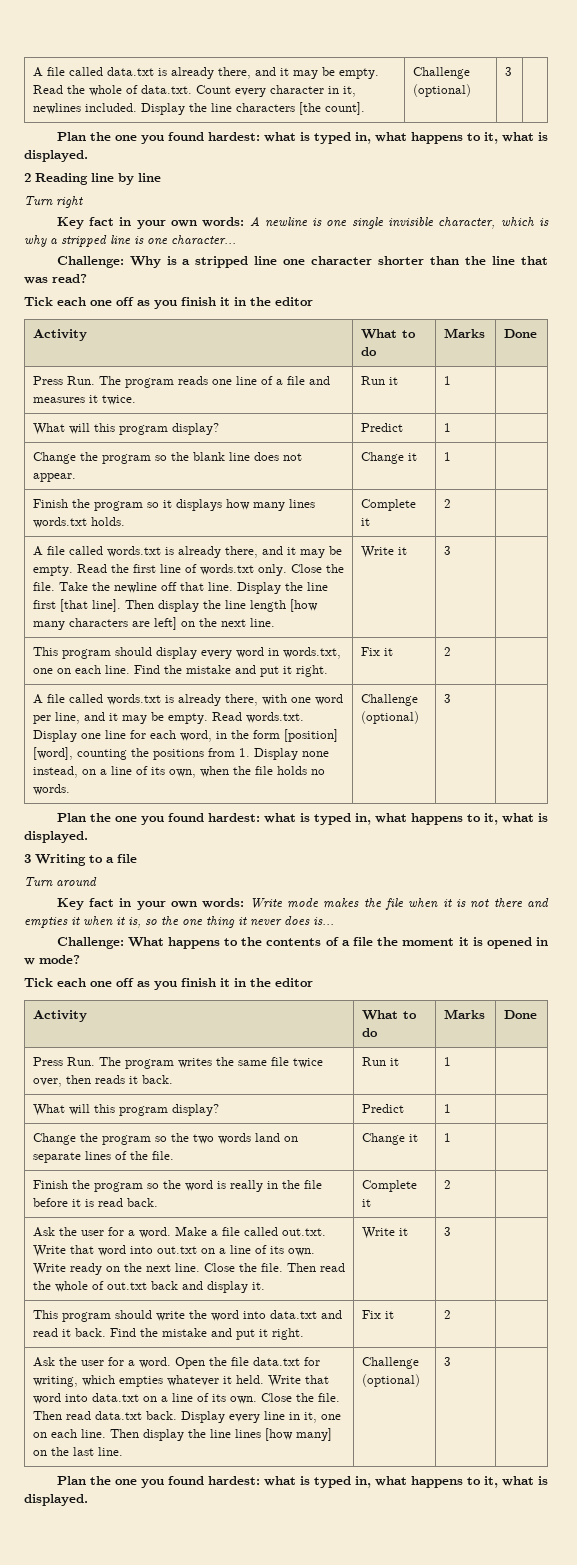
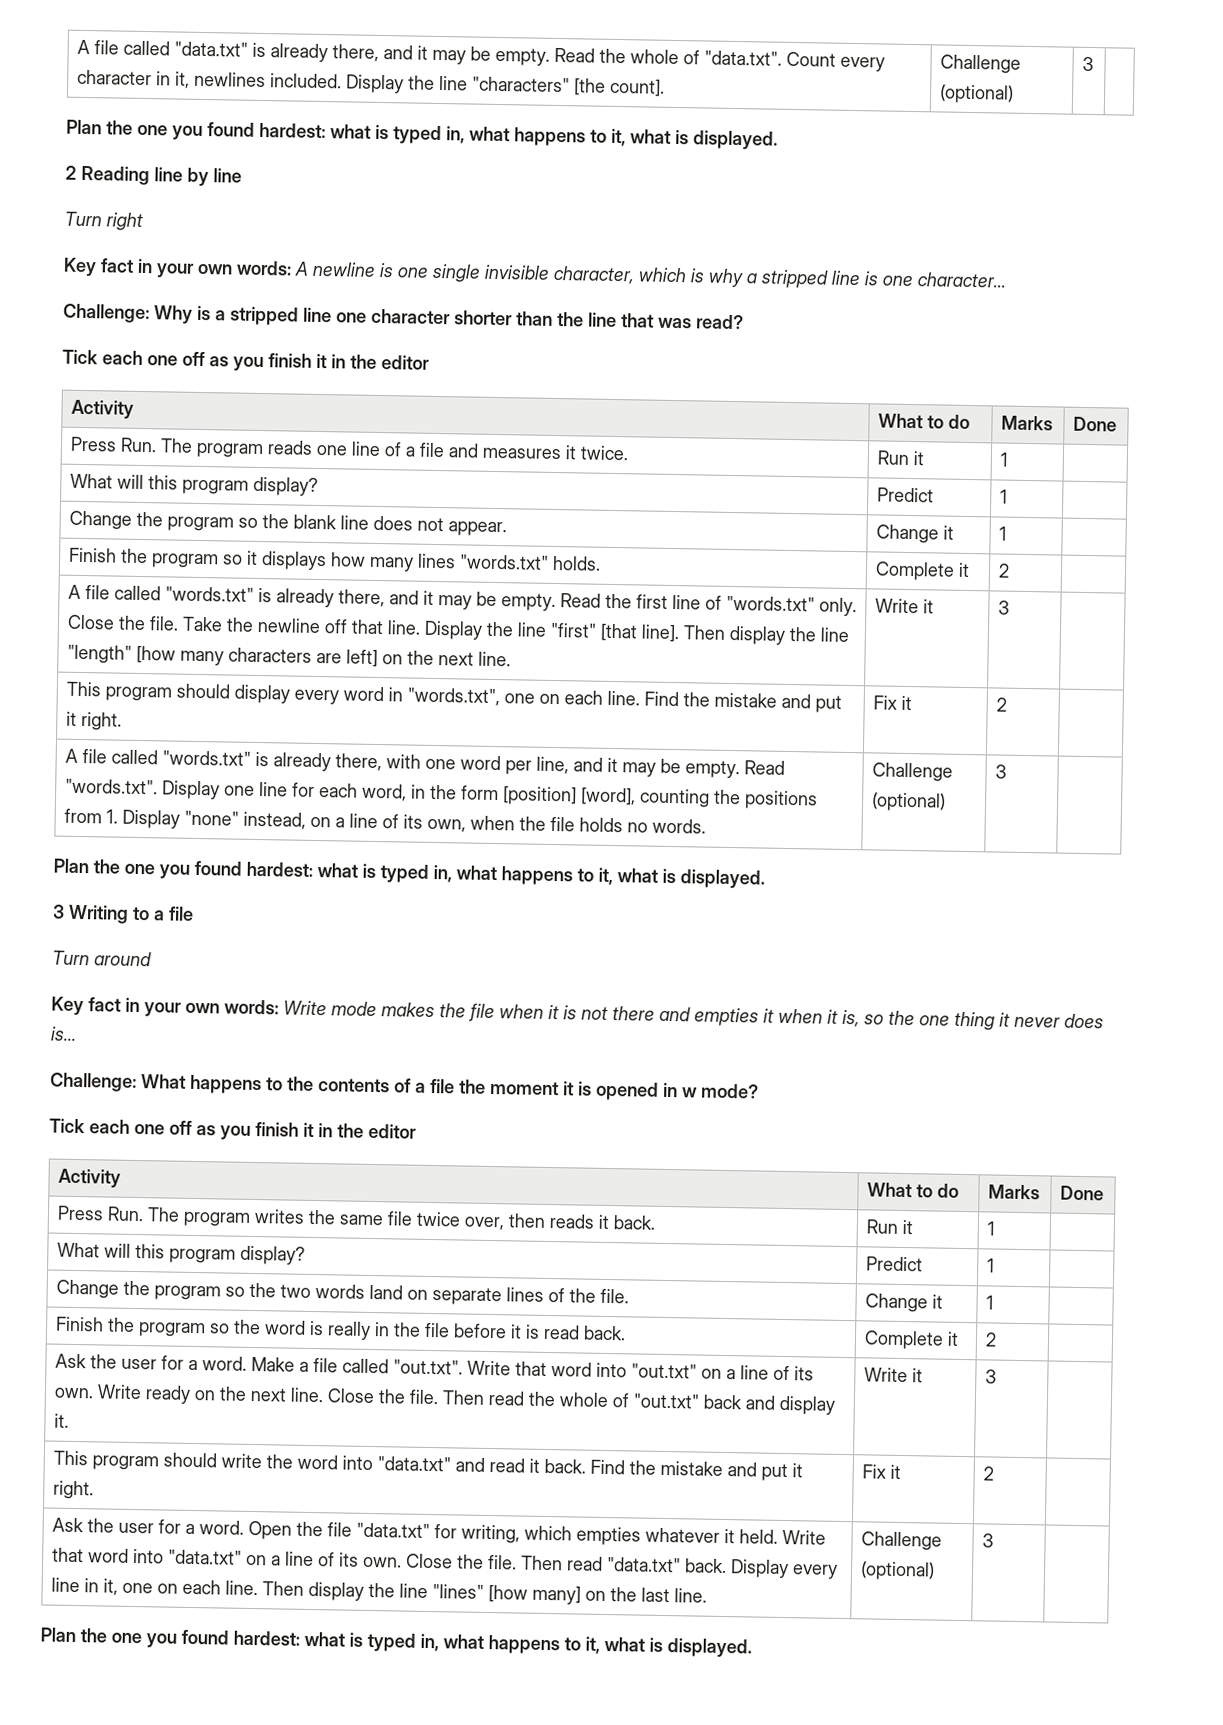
- A file called data.txt is already there, and it may be empty. Read the whole of data.txt. Count every character in it, newlines included. Display the line characters [the count]. | Challenge (optional) | 3 |
+ A file called "data.txt" is already there, and it may be empty. Read the whole of "data.txt". Count every character in it, newlines included. Display the line "characters" [the count]. | Challenge (optional) | 3 |
- Finish the program so it displays how many lines words.txt holds. | Complete it | 2 |
+ Finish the program so it displays how many lines "words.txt" holds. | Complete it | 2 |
- A file called words.txt is already there, and it may be empty.
+ A file called "words.txt" is already there, and it may be empty.
- Read the first line of words.txt only.
+ Read the first line of "words.txt" only.
- Display the line first [that line].
+ Display the line "first" [that line].
- Then display the line length [how many characters are left] on the next line.
+ Then display the line "length" [how many characters are left] on the next line.
- This program should display every word in words.txt, one on each line. Find the mistake and put it right. | Fix it | 2 |
+ This program should display every word in "words.txt", one on each line. Find the mistake and put it right. | Fix it | 2 |
- A file called words.txt is already there, with one word per line, and it may be empty.
+ A file called "words.txt" is already there, with one word per line, and it may be empty.
- Read words.txt. Display one line for each word, in the form [position] [word], counting the positions from 1. Display none instead, on a line of its own, when the file holds no words.
+ Read "words.txt". Display one line for each word, in the form [position] [word], counting the positions from 1. Display "none" instead, on a line of its own, when the file holds no words.
- Make a file called out.txt. Write that word into out.txt on a line of its own.
+ Make a file called "out.txt". Write that word into "out.txt" on a line of its own.
- Then read the whole of out.txt back and display it.
+ Then read the whole of "out.txt" back and display it.
- This program should write the word into data.txt and read it back. Find the mistake and put it right. | Fix it | 2 |
+ This program should write the word into "data.txt" and read it back. Find the mistake and put it right. | Fix it | 2 |
- Open the file data.txt for writing, which empties whatever it held.
+ Open the file "data.txt" for writing, which empties whatever it held.
- Write that word into data.txt on a line of its own.
+ Write that word into "data.txt" on a line of its own.
- Then read data.txt back.
+ Then read "data.txt" back.
- Then display the line lines [how many] on the last line.
+ Then display the line "lines" [how many] on the last line.

